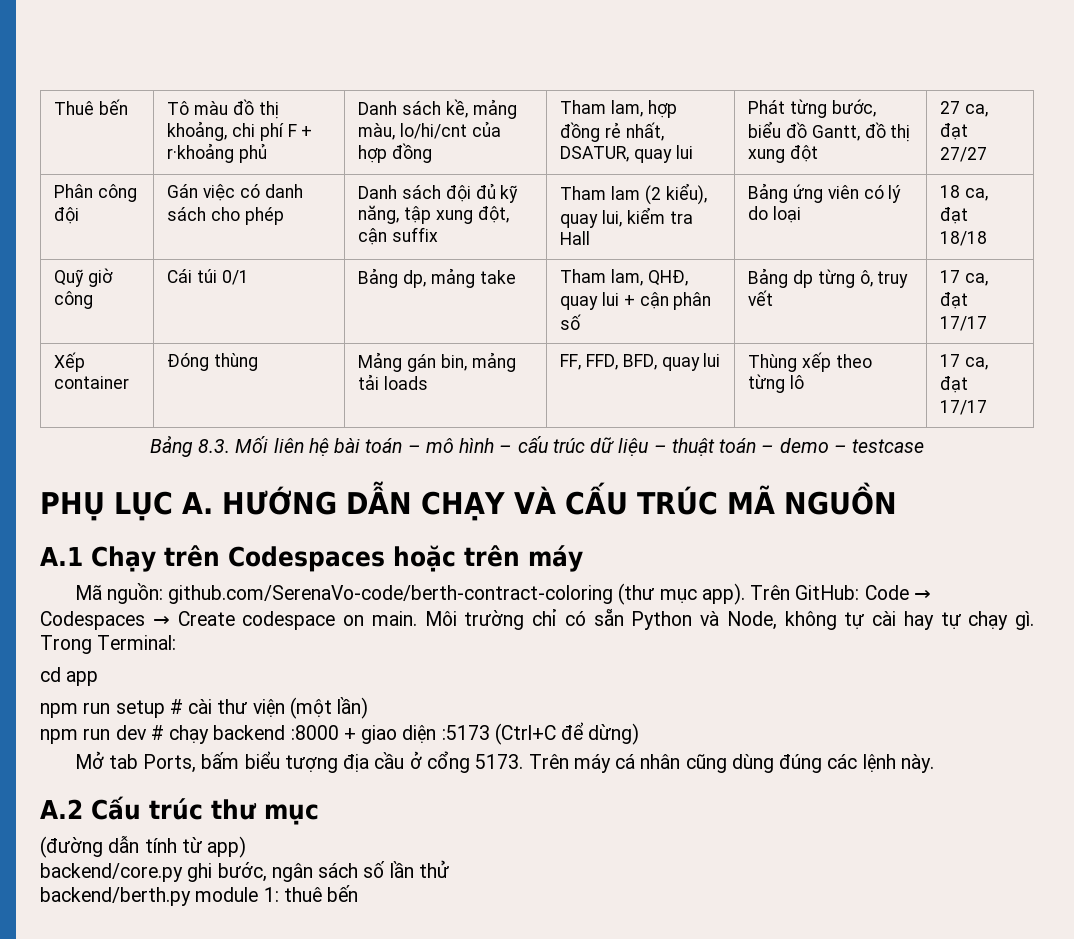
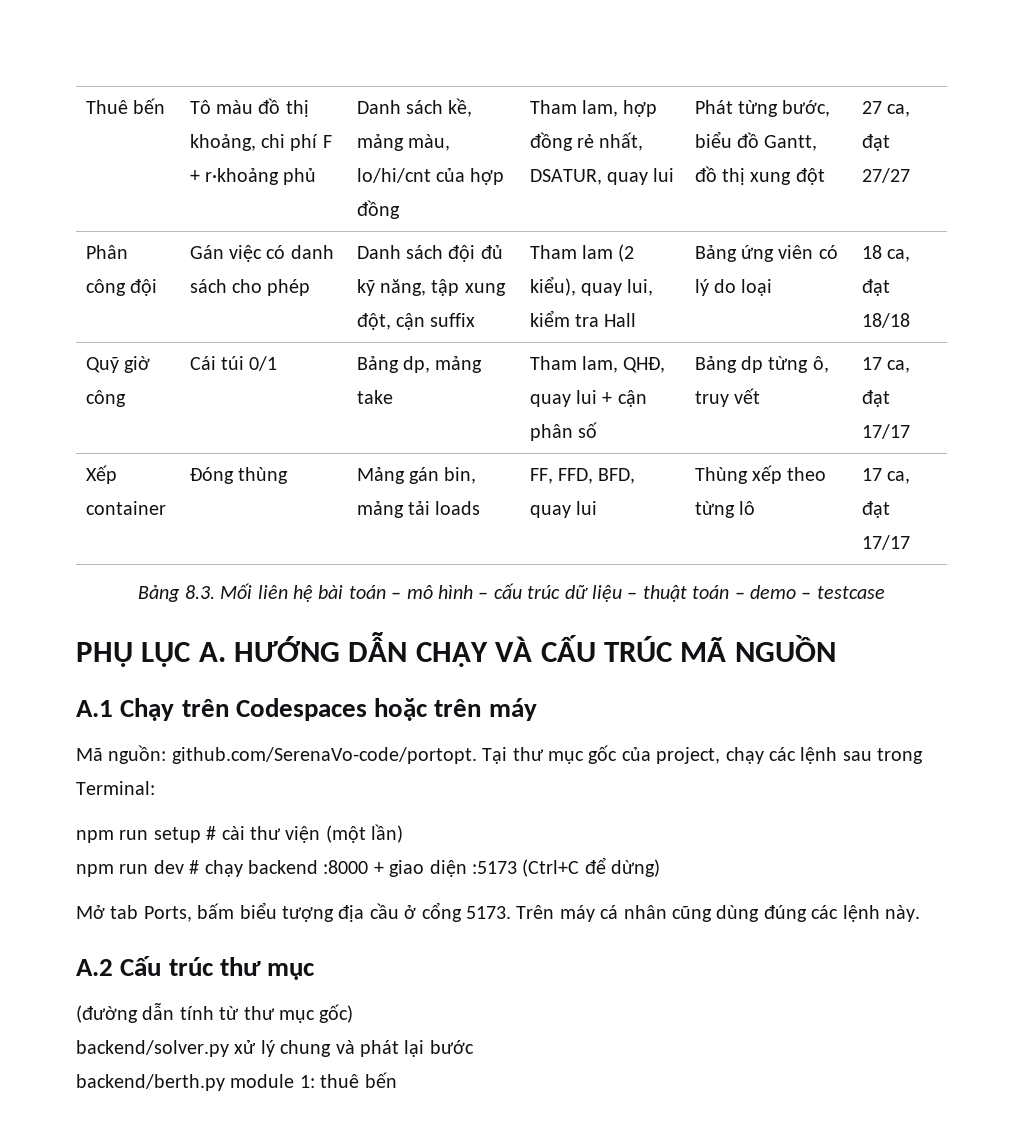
- Mã nguồn: github.com/SerenaVo-code/berth-contract-coloring (thư mục app). Trên GitHub: Code → Codespaces → Create codespace on main. Môi trường chỉ có sẵn Python và Node, không tự cài hay tự chạy gì. Trong Terminal:
+ Mã nguồn: github.com/SerenaVo-code/portopt. Tại thư mục gốc của project, chạy các lệnh sau trong Terminal:
- cd app
- (đường dẫn tính từ app)
- backend/core.py ghi bước, ngân sách số lần thử
+ (đường dẫn tính từ thư mục gốc)
+ backend/solver.py xử lý chung và phát lại bước

